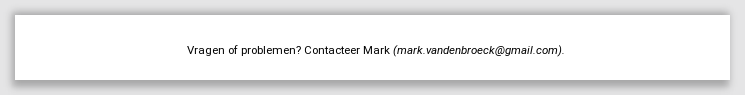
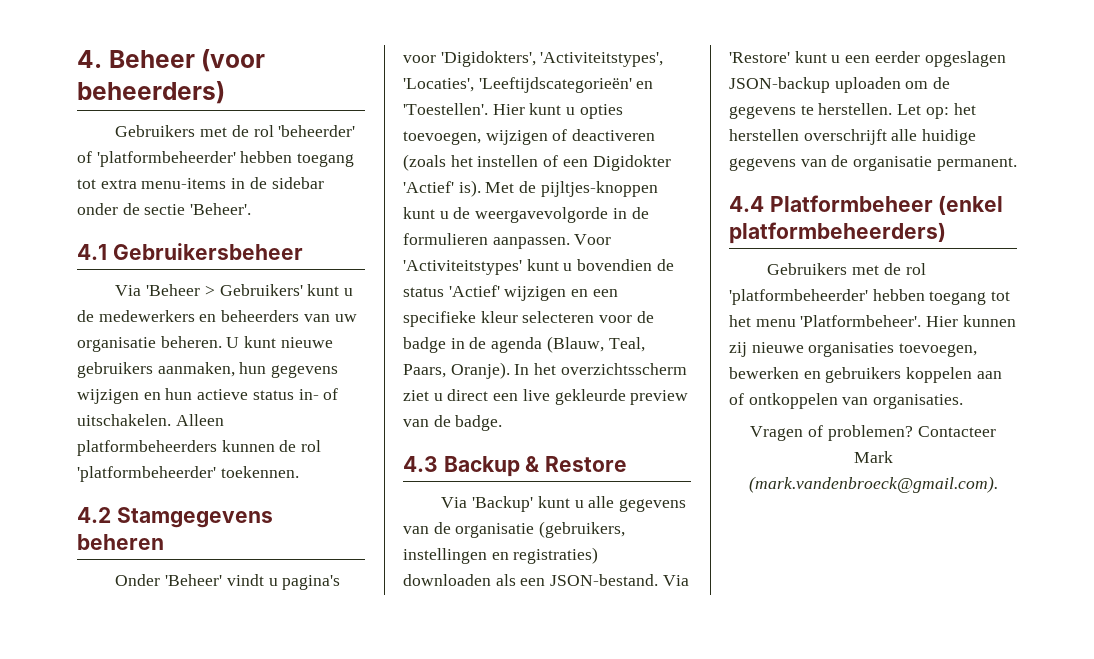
+ 4. Beheer (voor beheerders)
+ Gebruikers met de rol 'beheerder' of 'platformbeheerder' hebben toegang tot extra menu-items in de sidebar onder de sectie 'Beheer'.
+ 4.1 Gebruikersbeheer
+ Via 'Beheer > Gebruikers' kunt u de medewerkers en beheerders van uw organisatie beheren. U kunt nieuwe gebruikers aanmaken, hun gegevens wijzigen en hun actieve status in- of uitschakelen. Alleen platformbeheerders kunnen de rol 'platformbeheerder' toekennen.
+ 4.2 Stamgegevens beheren
+ Onder 'Beheer' vindt u pagina's voor 'Digidokters', 'Activiteitstypes', 'Locaties', 'Leeftijdscategorieën' en 'Toestellen'. Hier kunt u opties toevoegen, wijzigen of deactiveren (zoals het instellen of een Digidokter 'Actief' is). Met de pijltjes-knoppen kunt u de weergavevolgorde in de formulieren aanpassen. Voor 'Activiteitstypes' kunt u bovendien de status 'Actief' wijzigen en een specifieke kleur selecteren voor de badge in de agenda (Blauw, Teal, Paars, Oranje). In het overzichtsscherm ziet u direct een live gekleurde preview van de badge.
+ 4.3 Backup & Restore
+ Via 'Backup' kunt u alle gegevens van de organisatie (gebruikers, instellingen en registraties) downloaden als een JSON-bestand. Via 'Restore' kunt u een eerder opgeslagen JSON-backup uploaden om de gegevens te herstellen. Let op: het herstellen overschrijft alle huidige gegevens van de organisatie permanent.
+ 4.4 Platformbeheer (enkel platformbeheerders)
+ Gebruikers met de rol 'platformbeheerder' hebben toegang tot het menu 'Platformbeheer'. Hier kunnen zij nieuwe organisaties toevoegen, bewerken en gebruikers koppelen aan of ontkoppelen van organisaties.

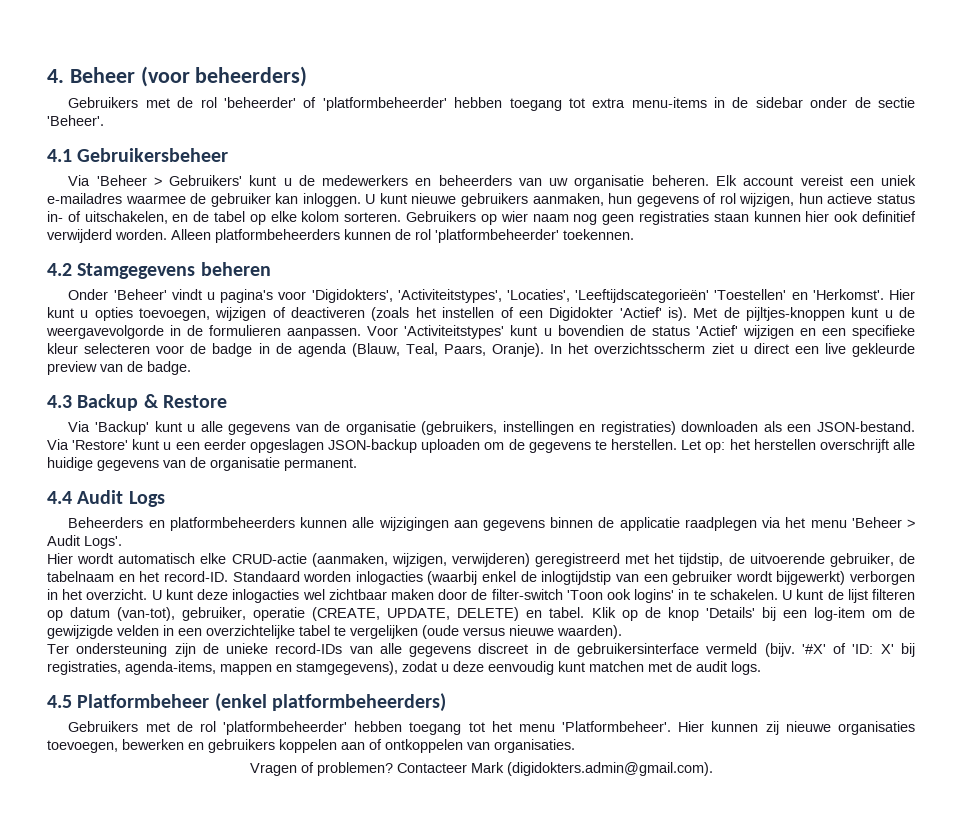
+ Elk account vereist een uniek e-mailadres waarmee de gebruiker kan inloggen.
- U kunt nieuwe gebruikers aanmaken, hun gegevens wijzigen en hun actieve status in- of uitschakelen.
+ U kunt nieuwe gebruikers aanmaken, hun gegevens of rol wijzigen, hun actieve status in- of uitschakelen, en de tabel op elke kolom sorteren. Gebruikers op wier naam nog geen registraties staan kunnen hier ook definitief verwijderd worden.
- Onder 'Beheer' vindt u pagina's voor 'Digidokters', 'Activiteitstypes', 'Locaties', 'Leeftijdscategorieën' en 'Toestellen'.
+ Onder 'Beheer' vindt u pagina's voor 'Digidokters', 'Activiteitstypes', 'Locaties', 'Leeftijdscategorieën' 'Toestellen' en 'Herkomst'.
- 4.4 Platformbeheer (enkel platformbeheerders)
+ 4.4 Audit Logs
+ Beheerders en platformbeheerders kunnen alle wijzigingen aan gegevens binnen de applicatie raadplegen via het menu 'Beheer > Audit Logs'.
+ Hier wordt automatisch elke CRUD-actie (aanmaken, wijzigen, verwijderen) geregistreerd met het tijdstip, de uitvoerende gebruiker, de tabelnaam en het record-ID. Standaard worden inlogacties (waarbij enkel de inlogtijdstip van een gebruiker wordt bijgewerkt) verborgen in het overzicht. U kunt deze inlogacties wel zichtbaar maken door de filter-switch 'Toon ook logins' in te schakelen. U kunt de lijst filteren op datum (van-tot), gebruiker, operatie (CREATE, UPDATE, DELETE) en tabel. Klik op de knop 'Details' bij een log-item om de gewijzigde velden in een overzichtelijke tabel te vergelijken (oude versus nieuwe waarden).
+ Ter ondersteuning zijn de unieke record-IDs van alle gegevens discreet in de gebruikersinterface vermeld (bijv. '#X' of 'ID: X' bij registraties, agenda-items, mappen en stamgegevens), zodat u deze eenvoudig kunt matchen met de audit logs.
+ 4.5 Platformbeheer (enkel platformbeheerders)
- Contacteer Mark (mark.vandenbroeck@gmail.com).
+ Contacteer Mark (digidokters.admin@gmail.com).

